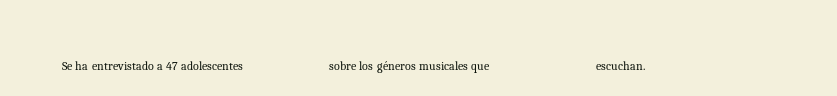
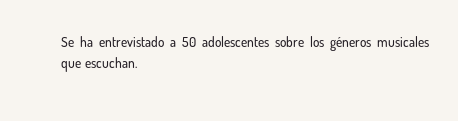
- Se ha entrevistado a 47 adolescentes sobre los géneros musicales que escuchan.
+ Se ha entrevistado a 50 adolescentes sobre los géneros musicales que escuchan.

